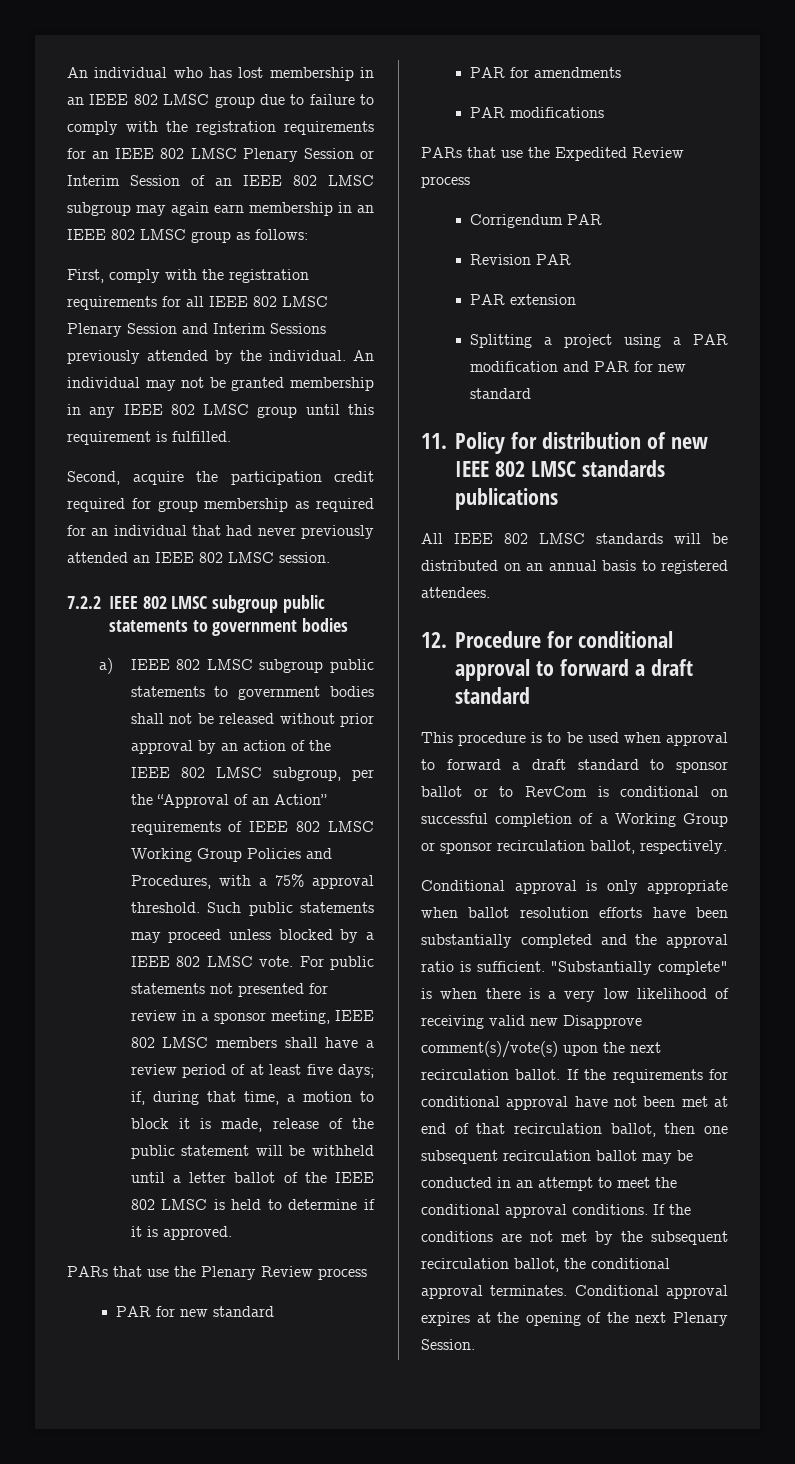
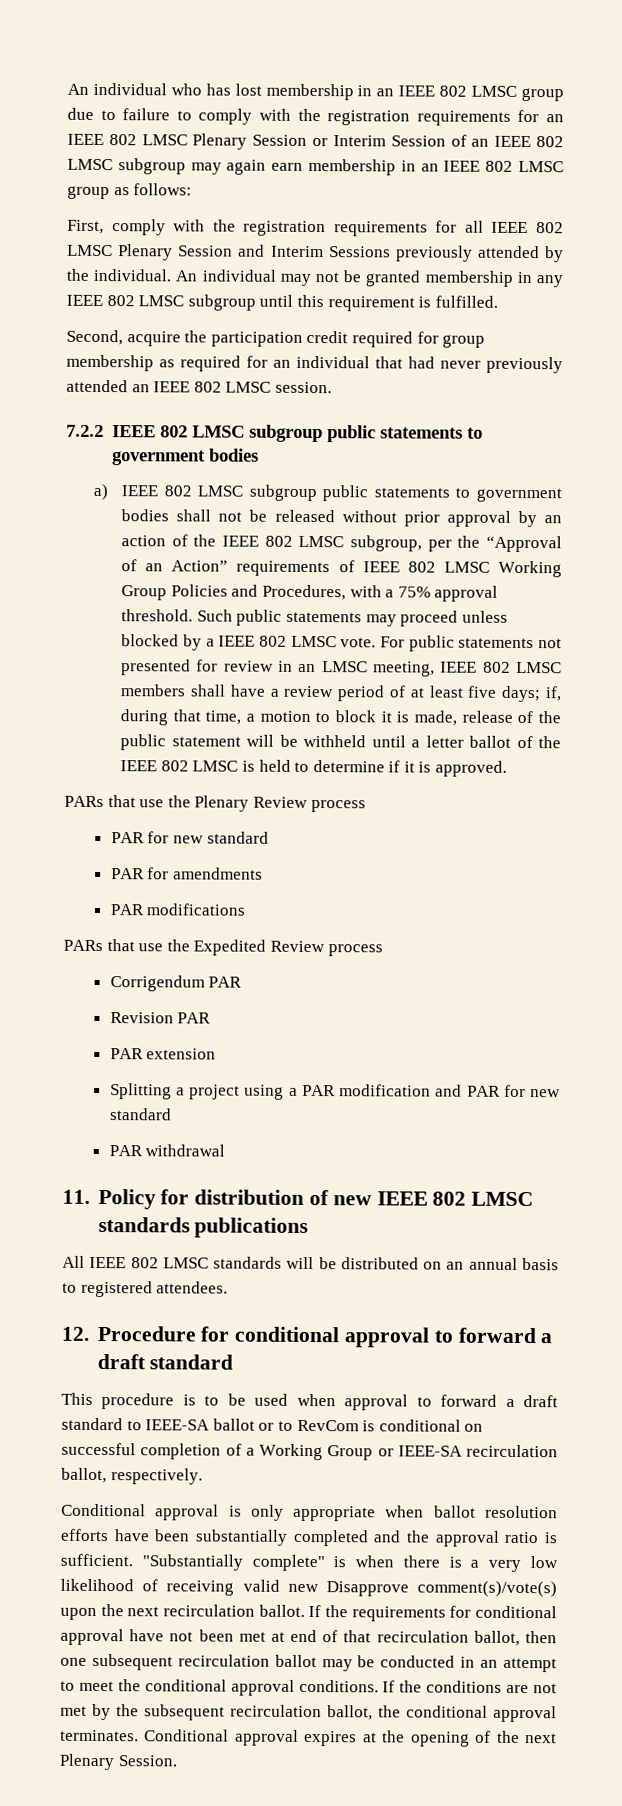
- An individual may not be granted membership in any IEEE 802 LMSC group until this requirement is fulfilled.
+ An individual may not be granted membership in any IEEE 802 LMSC subgroup until this requirement is fulfilled.
- For public statements not presented for review in a sponsor meeting, IEEE 802 LMSC members shall have a review period of at least five days; if, during that time, a motion to block it is made, release of the public statement will be withheld until a letter ballot of the IEEE 802 LMSC is held to determine if it is approved.
+ For public statements not presented for review in an LMSC meeting, IEEE 802 LMSC members shall have a review period of at least five days; if, during that time, a motion to block it is made, release of the public statement will be withheld until a letter ballot of the IEEE 802 LMSC is held to determine if it is approved.
+ PAR withdrawal
- This procedure is to be used when approval to forward a draft standard to sponsor ballot or to RevCom is conditional on successful completion of a Working Group or sponsor recirculation ballot, respectively.
+ This procedure is to be used when approval to forward a draft standard to IEEE-SA ballot or to RevCom is conditional on successful completion of a Working Group or IEEE-SA recirculation ballot, respectively.

